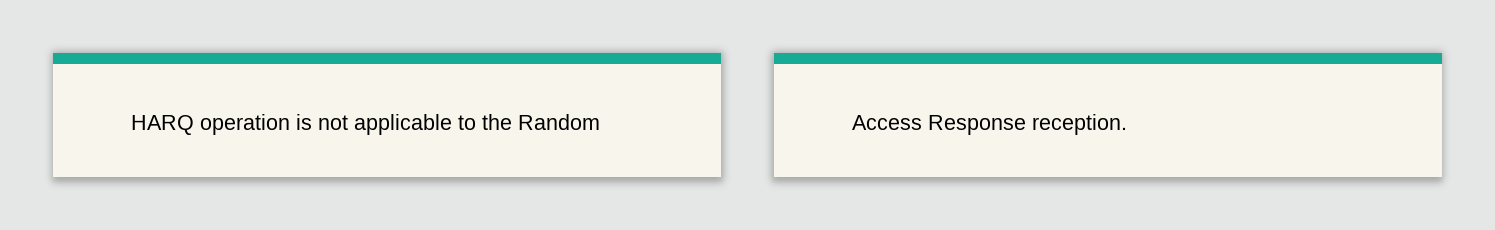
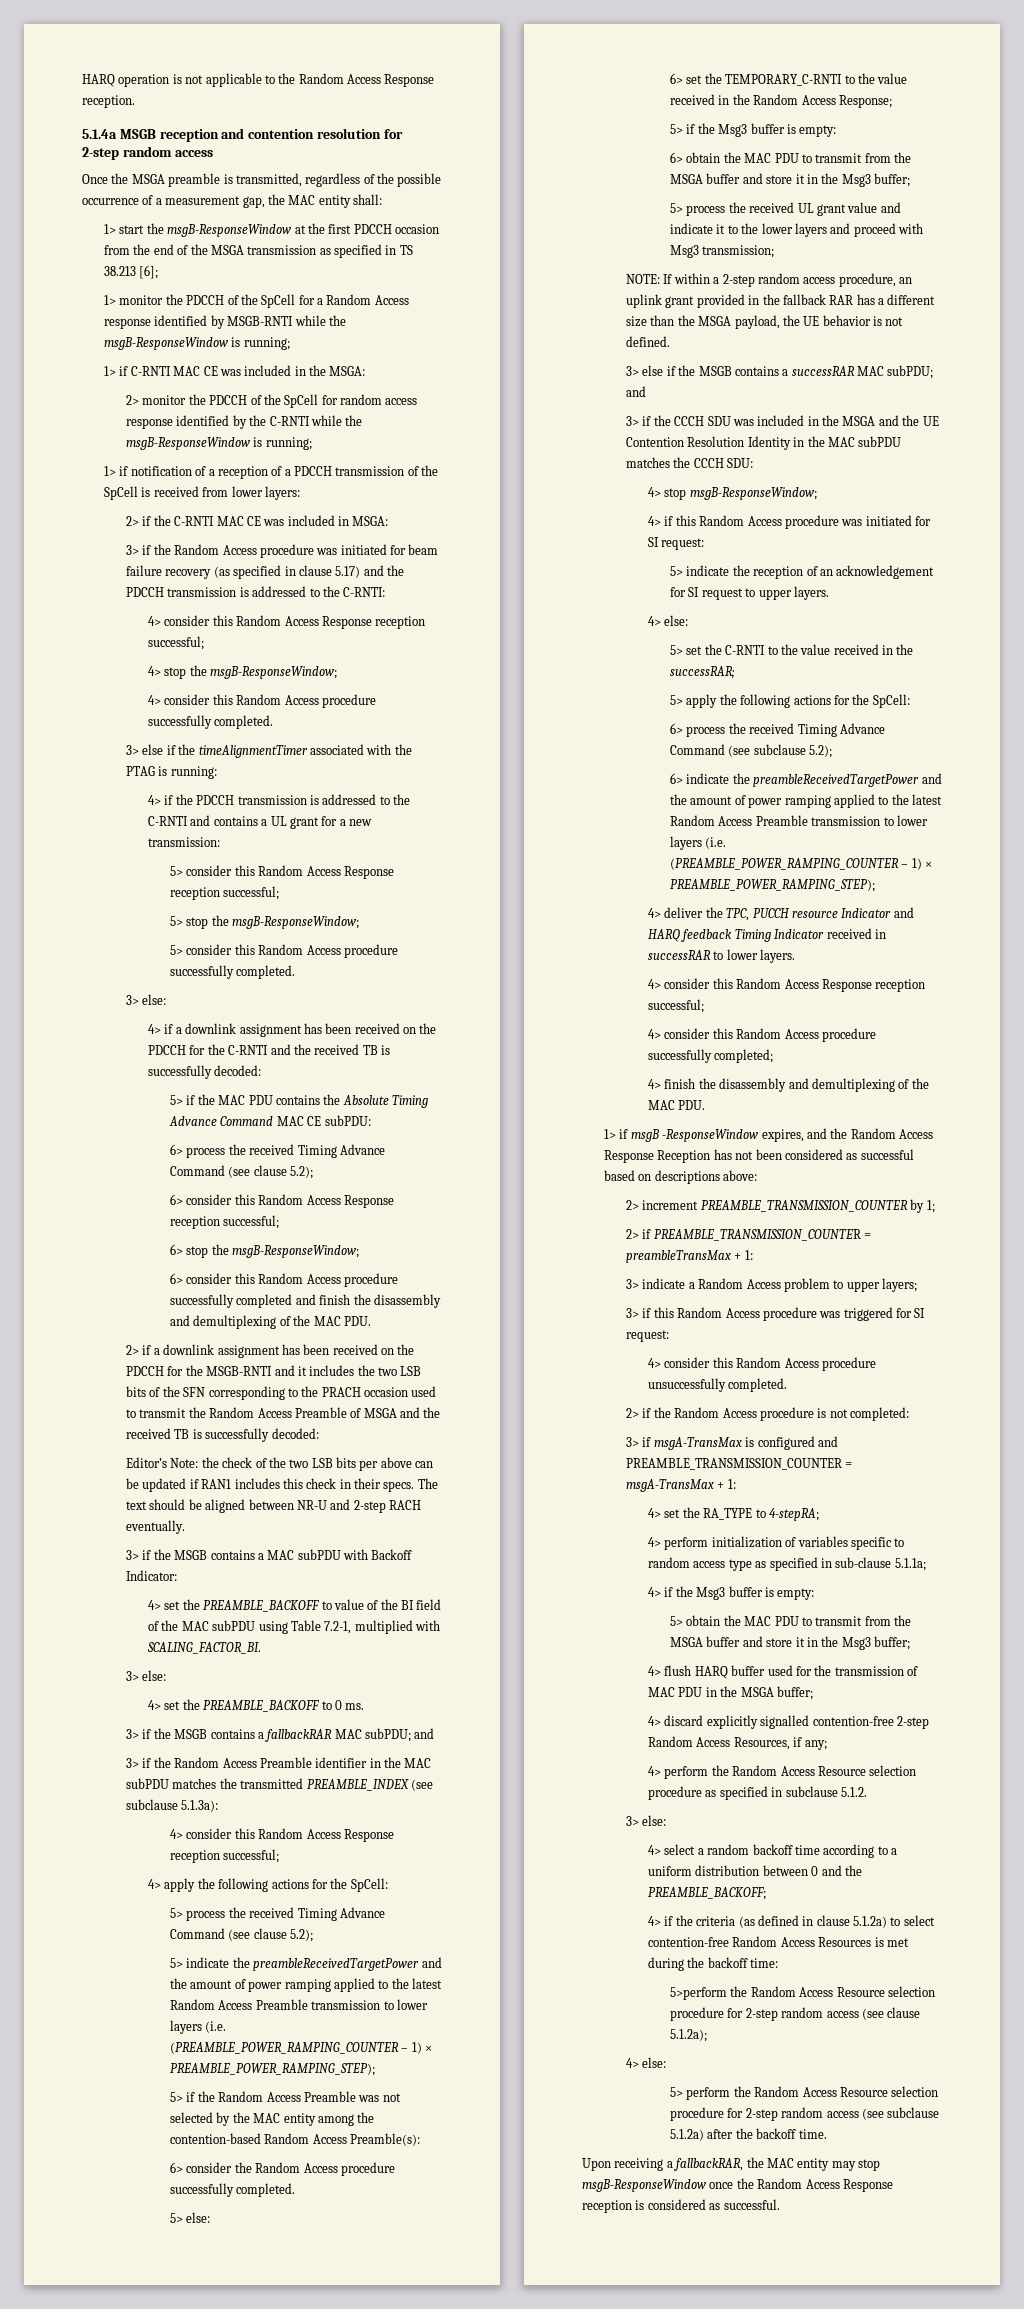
+ 5.1.4a MSGB reception and contention resolution for 2-step random access
+ Once the MSGA preamble is transmitted, regardless of the possible occurrence of a measurement gap, the MAC entity shall:
+ 1> start the msgB-ResponseWindow at the first PDCCH occasion from the end of the MSGA transmission as specified in TS 38.213 [6];
+ 1> monitor the PDCCH of the SpCell for a Random Access response identified by MSGB-RNTI while the msgB-ResponseWindow is running;
+ 1> if C-RNTI MAC CE was included in the MSGA:
+ 2> monitor the PDCCH of the SpCell for random access response identified by the C-RNTI while the msgB-ResponseWindow is running;
+ 1> if notification of a reception of a PDCCH transmission of the SpCell is received from lower layers:
+ 2> if the C-RNTI MAC CE was included in MSGA:
+ 3> if the Random Access procedure was initiated for beam failure recovery (as specified in clause 5.17) and the PDCCH transmission is addressed to the C-RNTI:
+ 4> consider this Random Access Response reception successful;
+ 4> stop the msgB-ResponseWindow;
+ 4> consider this Random Access procedure successfully completed.
+ 3> else if the timeAlignmentTimer associated with the PTAG is running:
+ 4> if the PDCCH transmission is addressed to the C-RNTI and contains a UL grant for a new transmission:
+ 5> consider this Random Access Response reception successful;
+ 5> stop the msgB-ResponseWindow;
+ 5> consider this Random Access procedure successfully completed.
+ 3> else:
+ 4> if a downlink assignment has been received on the PDCCH for the C-RNTI and the received TB is successfully decoded:
+ 5> if the MAC PDU contains the Absolute Timing Advance Command MAC CE subPDU:
+ 6> process the received Timing Advance Command (see clause 5.2);
+ 6> consider this Random Access Response reception successful;
+ 6> stop the msgB-ResponseWindow;
+ 6> consider this Random Access procedure successfully completed and finish the disassembly and demultiplexing of the MAC PDU.
+ 2> if a downlink assignment has been received on the PDCCH for the MSGB-RNTI and it includes the two LSB bits of the SFN corresponding to the PRACH occasion used to transmit the Random Access Preamble of MSGA and the received TB is successfully decoded:
+ Editor’s Note: the check of the two LSB bits per above can be updated if RAN1 includes this check in their specs. The text should be aligned between NR-U and 2-step RACH eventually.
+ 3> if the MSGB contains a MAC subPDU with Backoff Indicator:
+ 4> set the PREAMBLE_BACKOFF to value of the BI field of the MAC subPDU using Table 7.2-1, multiplied with SCALING_FACTOR_BI.
+ 3> else:
+ 4> set the PREAMBLE_BACKOFF to 0 ms.
+ 3> if the MSGB contains a fallbackRAR MAC subPDU; and
+ 3> if the Random Access Preamble identifier in the MAC subPDU matches the transmitted PREAMBLE_INDEX (see subclause 5.1.3a):
+ 4> consider this Random Access Response reception successful;
+ 4> apply the following actions for the SpCell:
+ 5> process the received Timing Advance Command (see clause 5.2);
+ 5> indicate the preambleReceivedTargetPower and the amount of power ramping applied to the latest Random Access Preamble transmission to lower layers (i.e. (PREAMBLE_POWER_RAMPING_COUNTER – 1) × PREAMBLE_POWER_RAMPING_STEP);
+ 5> if the Random Access Preamble was not selected by the MAC entity among the contention-based Random Access Preamble(s):
+ 6> consider the Random Access procedure successfully completed.
+ 5> else:
+ 6> set the TEMPORARY_C-RNTI to the value received in the Random Access Response;
+ 5> if the Msg3 buffer is empty:
+ 6> obtain the MAC PDU to transmit from the MSGA buffer and store it in the Msg3 buffer;
+ 5> process the received UL grant value and indicate it to the lower layers and proceed with Msg3 transmission;
+ NOTE: If within a 2-step random access procedure, an uplink grant provided in the fallback RAR has a different size than the MSGA payload, the UE behavior is not defined.
+ 3> else if the MSGB contains a successRAR MAC subPDU; and
+ 3> if the CCCH SDU was included in the MSGA and the UE Contention Resolution Identity in the MAC subPDU matches the CCCH SDU:
+ 4> stop msgB-ResponseWindow;
+ 4> if this Random Access procedure was initiated for SI request:
+ 5> indicate the reception of an acknowledgement for SI request to upper layers.
+ 4> else:
+ 5> set the C-RNTI to the value received in the successRAR;
+ 5> apply the following actions for the SpCell:
+ 6> process the received Timing Advance Command (see subclause 5.2);
+ 6> indicate the preambleReceivedTargetPower and the amount of power ramping applied to the latest Random Access Preamble transmission to lower layers (i.e. (PREAMBLE_POWER_RAMPING_COUNTER – 1) × PREAMBLE_POWER_RAMPING_STEP);
+ 4> deliver the TPC, PUCCH resource Indicator and HARQ feedback Timing Indicator received in successRAR to lower layers.
+ 4> consider this Random Access Response reception successful;
+ 4> consider this Random Access procedure successfully completed;
+ 4> finish the disassembly and demultiplexing of the MAC PDU.
+ 1> if msgB -ResponseWindow expires, and the Random Access Response Reception has not been considered as successful based on descriptions above:
+ 2> increment PREAMBLE_TRANSMISSION_COUNTER by 1;
+ 2> if PREAMBLE_TRANSMISSION_COUNTER = preambleTransMax + 1:
+ 3> indicate a Random Access problem to upper layers;
+ 3> if this Random Access procedure was triggered for SI request:
+ 4> consider this Random Access procedure unsuccessfully completed.
+ 2> if the Random Access procedure is not completed:
+ 3> if msgA-TransMax is configured and PREAMBLE_TRANSMISSION_COUNTER = msgA-TransMax + 1:
+ 4> set the RA_TYPE to 4-stepRA;
+ 4> perform initialization of variables specific to random access type as specified in sub-clause 5.1.1a;
+ 4> if the Msg3 buffer is empty:
+ 5> obtain the MAC PDU to transmit from the MSGA buffer and store it in the Msg3 buffer;
+ 4> flush HARQ buffer used for the transmission of MAC PDU in the MSGA buffer;
+ 4> discard explicitly signalled contention-free 2-step Random Access Resources, if any;
+ 4> perform the Random Access Resource selection procedure as specified in subclause 5.1.2.
+ 3> else:
+ 4> select a random backoff time according to a uniform distribution between 0 and the PREAMBLE_BACKOFF;
+ 4> if the criteria (as defined in clause 5.1.2a) to select contention-free Random Access Resources is met during the backoff time:
+ 5>perform the Random Access Resource selection procedure for 2-step random access (see clause 5.1.2a);
+ 4> else:
+ 5> perform the Random Access Resource selection procedure for 2-step random access (see subclause 5.1.2a) after the backoff time.
+ Upon receiving a fallbackRAR, the MAC entity may stop msgB-ResponseWindow once the Random Access Response reception is considered as successful.

